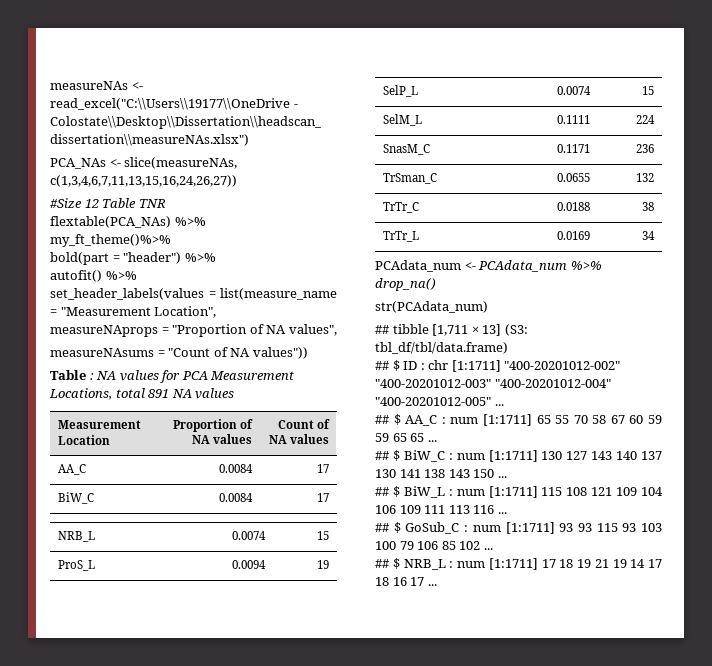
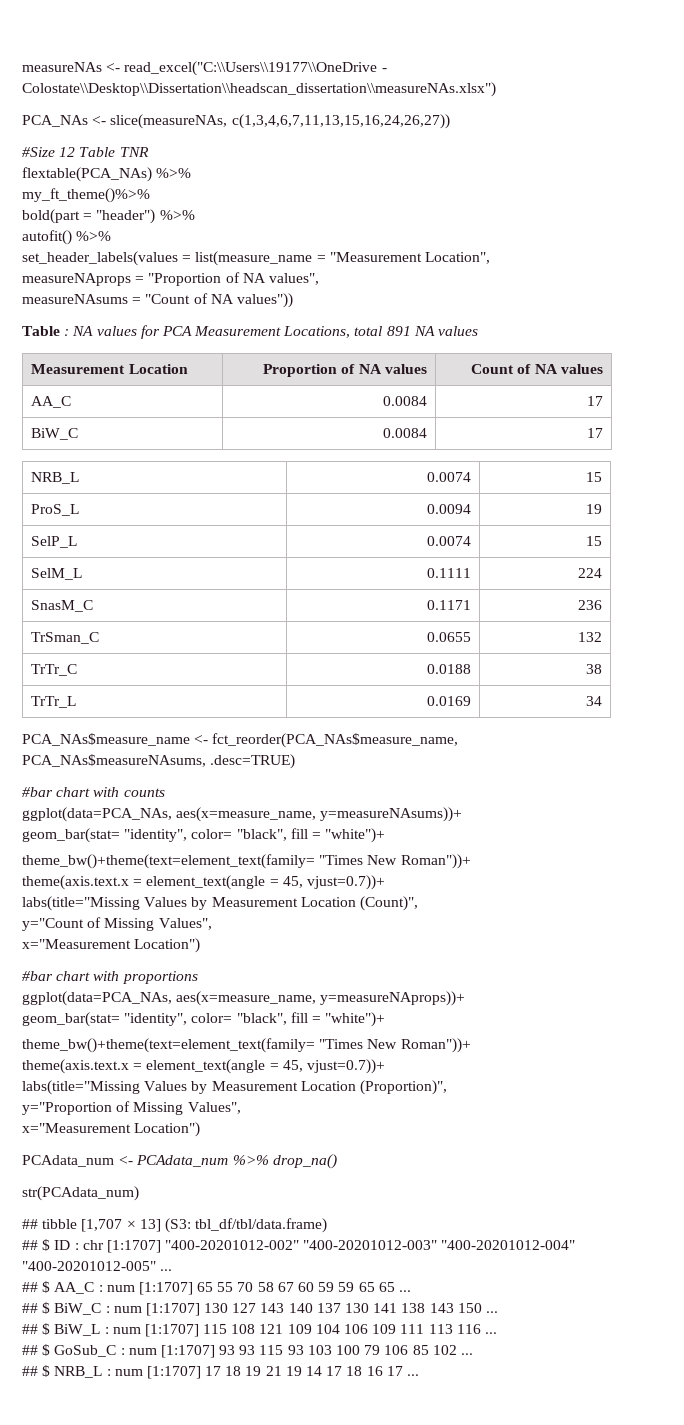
+ PCA_NAs$measure_name <- fct_reorder(PCA_NAs$measure_name, PCA_NAs$measureNAsums, .desc=TRUE)
+ #bar chart with counts
+ ggplot(data=PCA_NAs, aes(x=measure_name, y=measureNAsums))+
+ geom_bar(stat= "identity", color= "black", fill = "white")+
+ theme_bw()+theme(text=element_text(family= "Times New Roman"))+
+ theme(axis.text.x = element_text(angle = 45, vjust=0.7))+
+ labs(title="Missing Values by Measurement Location (Count)",
+ y="Count of Missing Values",
+ x="Measurement Location")
+ #bar chart with proportions
+ ggplot(data=PCA_NAs, aes(x=measure_name, y=measureNAprops))+
+ geom_bar(stat= "identity", color= "black", fill = "white")+
+ theme_bw()+theme(text=element_text(family= "Times New Roman"))+
+ theme(axis.text.x = element_text(angle = 45, vjust=0.7))+
+ labs(title="Missing Values by Measurement Location (Proportion)",
+ y="Proportion of Missing Values",
+ x="Measurement Location")
- ## tibble [1,711 × 13] (S3: tbl_df/tbl/data.frame)
+ ## tibble [1,707 × 13] (S3: tbl_df/tbl/data.frame)
- ## $ ID : chr [1:1711] "400-20201012-002" "400-20201012-003" "400-20201012-004" "400-20201012-005" ...
+ ## $ ID : chr [1:1707] "400-20201012-002" "400-20201012-003" "400-20201012-004" "400-20201012-005" ...
- ## $ AA_C : num [1:1711] 65 55 70 58 67 60 59 59 65 65 ...
+ ## $ AA_C : num [1:1707] 65 55 70 58 67 60 59 59 65 65 ...
- ## $ BiW_C : num [1:1711] 130 127 143 140 137 130 141 138 143 150 ...
+ ## $ BiW_C : num [1:1707] 130 127 143 140 137 130 141 138 143 150 ...
- ## $ BiW_L : num [1:1711] 115 108 121 109 104 106 109 111 113 116 ...
+ ## $ BiW_L : num [1:1707] 115 108 121 109 104 106 109 111 113 116 ...
- ## $ GoSub_C : num [1:1711] 93 93 115 93 103 100 79 106 85 102 ...
+ ## $ GoSub_C : num [1:1707] 93 93 115 93 103 100 79 106 85 102 ...
- ## $ NRB_L : num [1:1711] 17 18 19 21 19 14 17 18 16 17 ...
+ ## $ NRB_L : num [1:1707] 17 18 19 21 19 14 17 18 16 17 ...

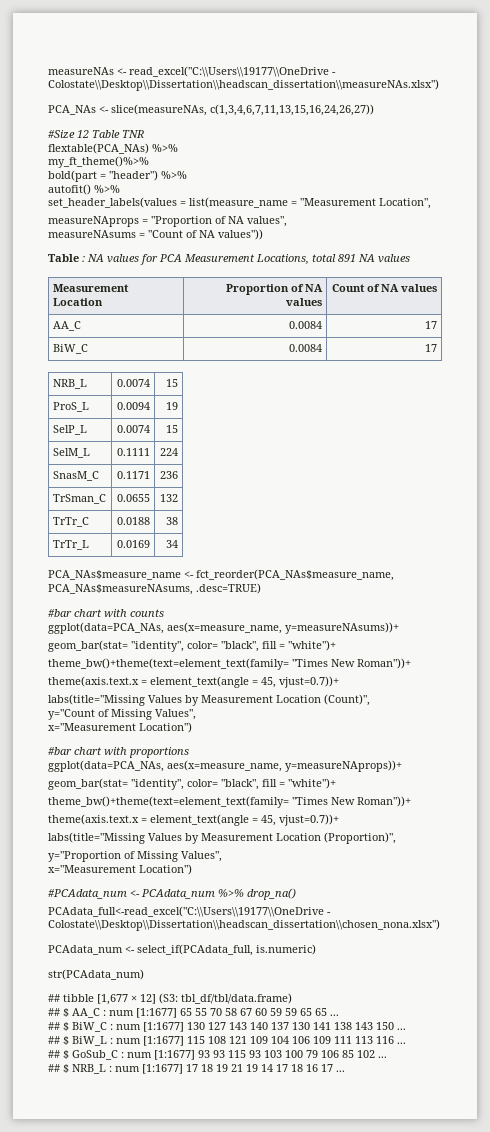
- PCAdata_num <- PCAdata_num %>% drop_na()
+ #PCAdata_num <- PCAdata_num %>% drop_na()
+ PCAdata_full<-read_excel("C:\\Users\\19177\\OneDrive - Colostate\\Desktop\\Dissertation\\headscan_dissertation\\chosen_nona.xlsx")
+ PCAdata_num <- select_if(PCAdata_full, is.numeric)
- ## tibble [1,707 × 13] (S3: tbl_df/tbl/data.frame)
+ ## tibble [1,677 × 12] (S3: tbl_df/tbl/data.frame)
- ## $ ID : chr [1:1707] "400-20201012-002" "400-20201012-003" "400-20201012-004" "400-20201012-005" ...
- ## $ AA_C : num [1:1707] 65 55 70 58 67 60 59 59 65 65 ...
+ ## $ AA_C : num [1:1677] 65 55 70 58 67 60 59 59 65 65 ...
- ## $ BiW_C : num [1:1707] 130 127 143 140 137 130 141 138 143 150 ...
+ ## $ BiW_C : num [1:1677] 130 127 143 140 137 130 141 138 143 150 ...
- ## $ BiW_L : num [1:1707] 115 108 121 109 104 106 109 111 113 116 ...
+ ## $ BiW_L : num [1:1677] 115 108 121 109 104 106 109 111 113 116 ...
- ## $ GoSub_C : num [1:1707] 93 93 115 93 103 100 79 106 85 102 ...
+ ## $ GoSub_C : num [1:1677] 93 93 115 93 103 100 79 106 85 102 ...
- ## $ NRB_L : num [1:1707] 17 18 19 21 19 14 17 18 16 17 ...
+ ## $ NRB_L : num [1:1677] 17 18 19 21 19 14 17 18 16 17 ...

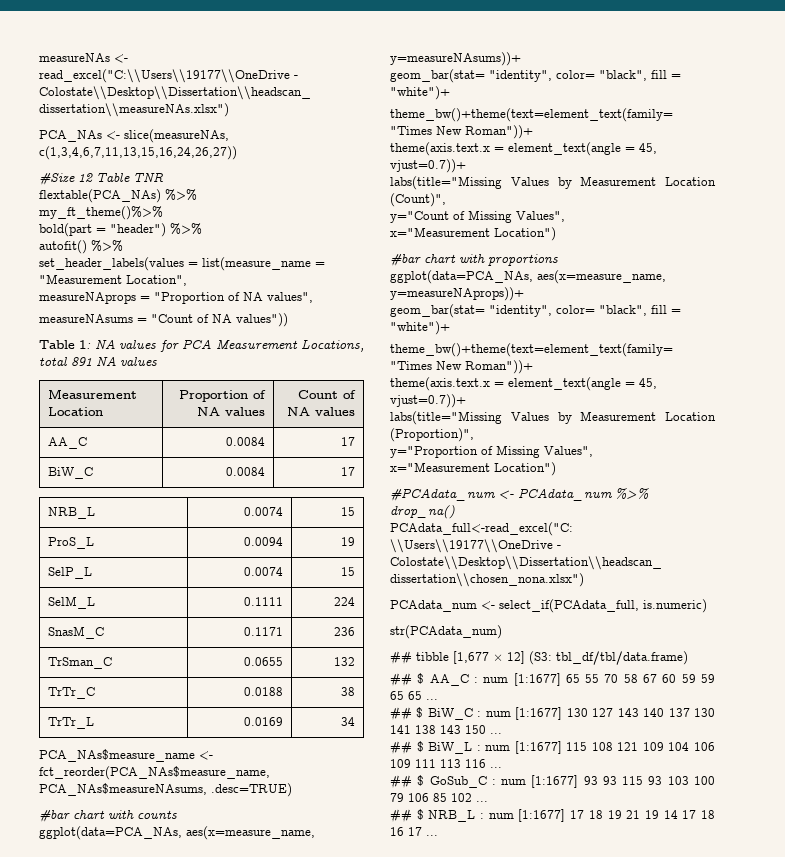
- Table : NA values for PCA Measurement Locations, total 891 NA values
+ Table 1: NA values for PCA Measurement Locations, total 891 NA values

